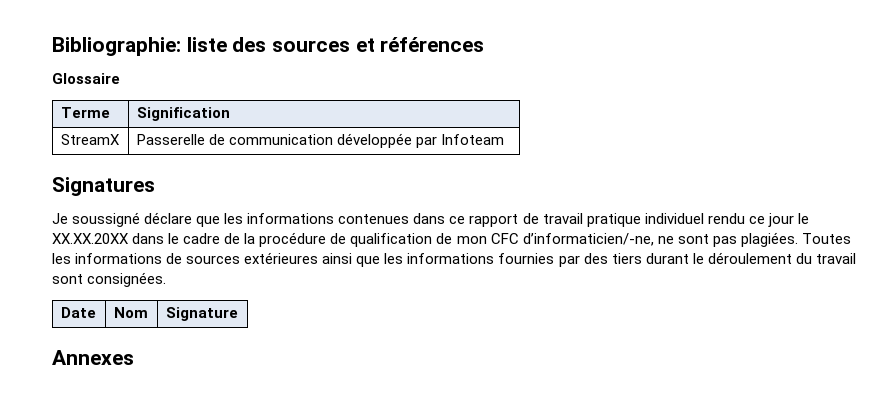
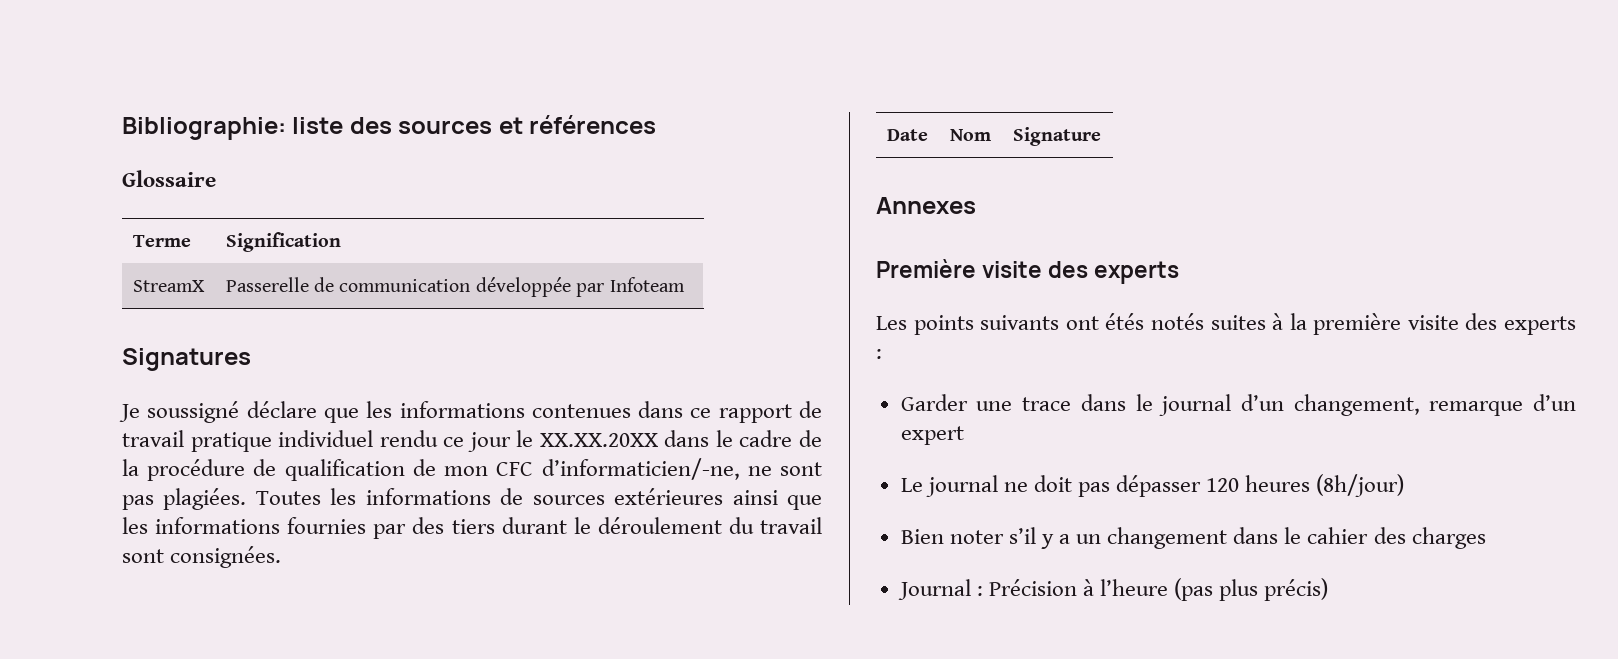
+ Première visite des experts
+ Les points suivants ont étés notés suites à la première visite des experts :
+ Garder une trace dans le journal d’un changement, remarque d’un expert
+ Le journal ne doit pas dépasser 120 heures (8h/jour)
+ Bien noter s’il y a un changement dans le cahier des charges
+ Journal : Précision à l’heure (pas plus précis)

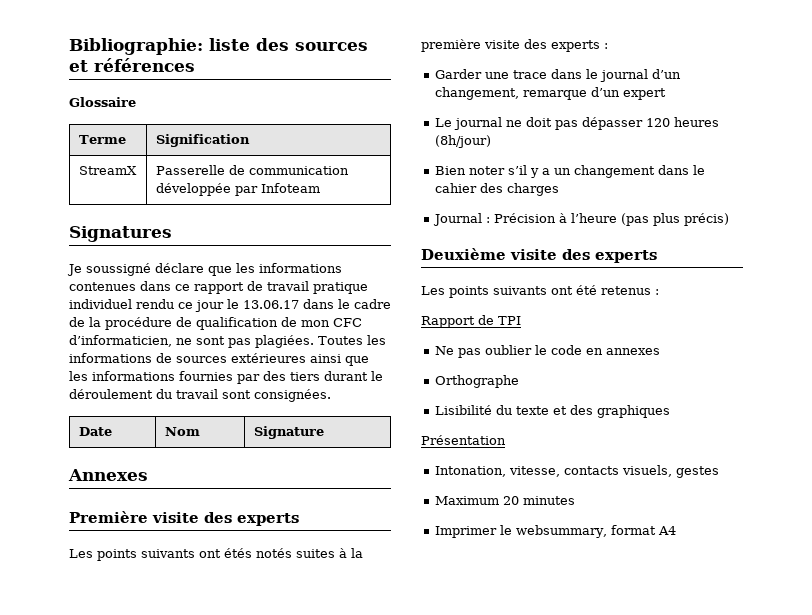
- Je soussigné déclare que les informations contenues dans ce rapport de travail pratique individuel rendu ce jour le XX.XX.20XX dans le cadre de la procédure de qualification de mon CFC d’informaticien/-ne, ne sont pas plagiées.
+ Je soussigné déclare que les informations contenues dans ce rapport de travail pratique individuel rendu ce jour le 13.06.17 dans le cadre de la procédure de qualification de mon CFC d’informaticien, ne sont pas plagiées.
+ Deuxième visite des experts
+ Les points suivants ont été retenus :
+ Rapport de TPI
+ Ne pas oublier le code en annexes
+ Orthographe
+ Lisibilité du texte et des graphiques
+ Présentation
+ Intonation, vitesse, contacts visuels, gestes
+ Maximum 20 minutes
+ Imprimer le websummary, format A4

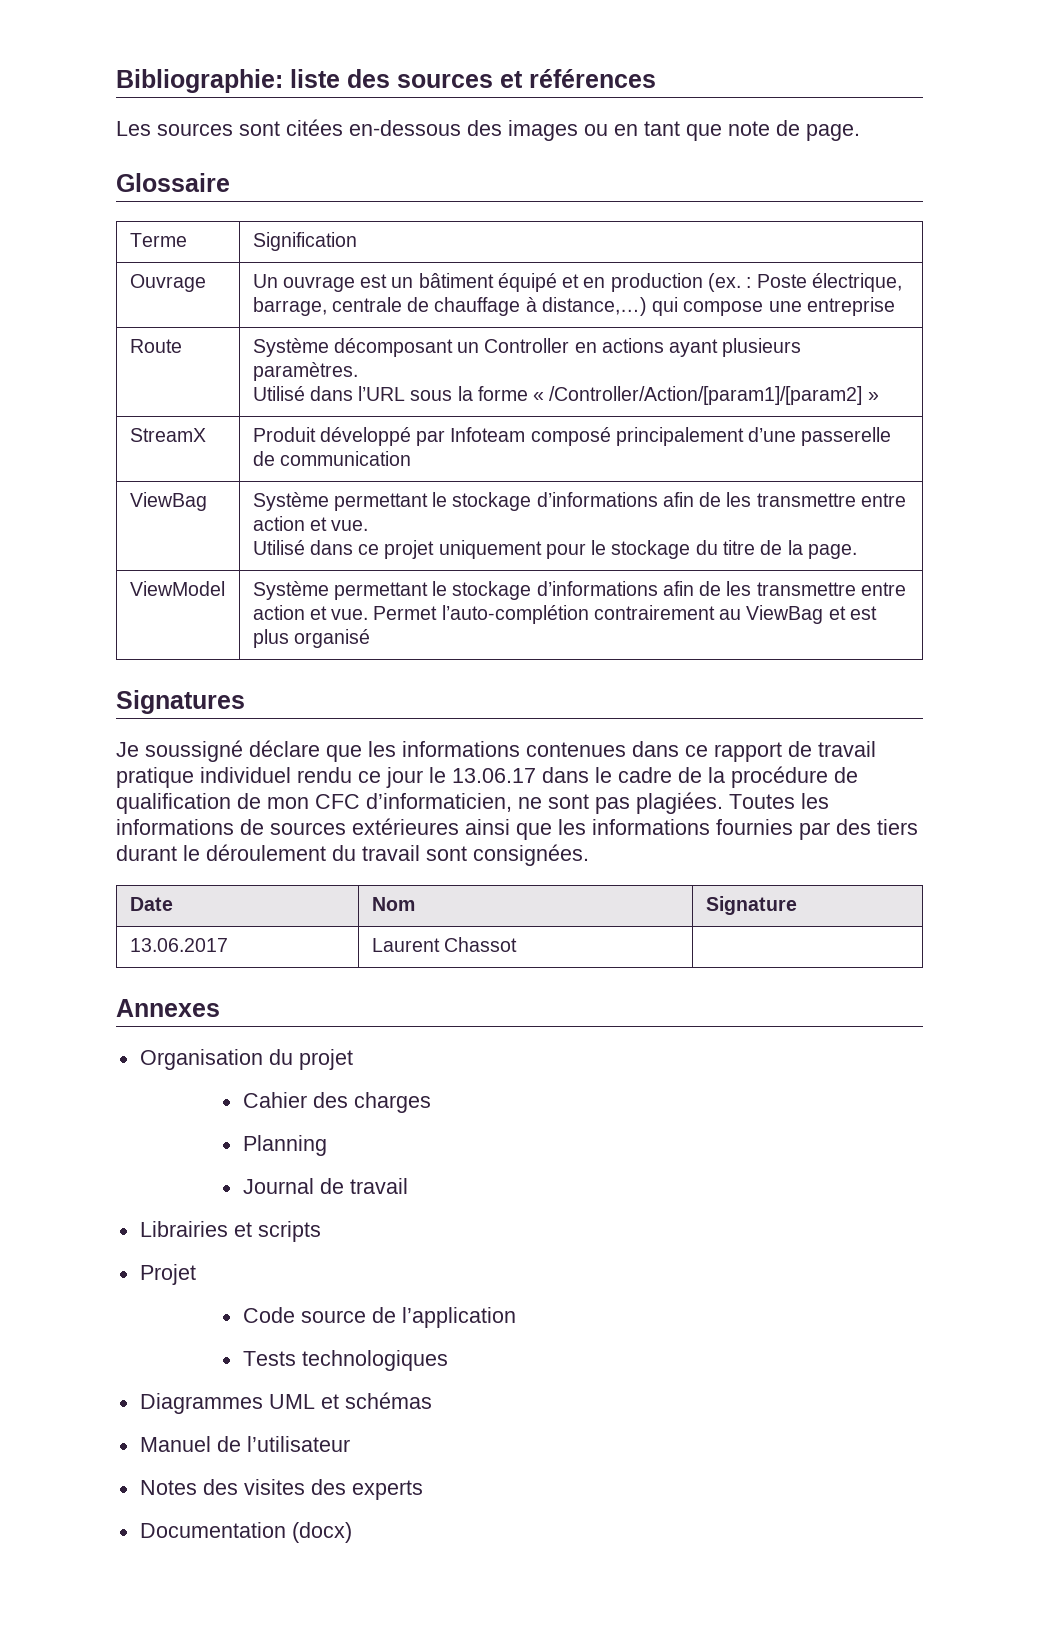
+ Les sources sont citées en-dessous des images ou en tant que note de page.
  Glossaire
  Terme | Signification
- StreamX | Passerelle de communication développée par Infoteam
+ Ouvrage | Un ouvrage est un bâtiment équipé et en production (ex. : Poste électrique, barrage, centrale de chauffage à distance,…) qui compose une entreprise
+ Route | Système décomposant un Controller en actions ayant plusieurs paramètres.
+ Utilisé dans l’URL sous la forme « /Controller/Action/[param1]/[param2] »
+ StreamX | Produit développé par Infoteam composé principalement d’une passerelle de communication
+ ViewBag | Système permettant le stockage d’informations afin de les transmettre entre action et vue.
+ Utilisé dans ce projet uniquement pour le stockage du titre de la page.
+ ViewModel | Système permettant le stockage d’informations afin de les transmettre entre action et vue. Permet l’auto-complétion contrairement au ViewBag et est plus organisé
+ 13.06.2017 | Laurent Chassot |
  Annexes
- Première visite des experts
- Les points suivants ont étés notés suites à la première visite des experts :
- Garder une trace dans le journal d’un changement, remarque d’un expert
- Le journal ne doit pas dépasser 120 heures (8h/jour)
- Bien noter s’il y a un changement dans le cahier des charges
- Journal : Précision à l’heure (pas plus précis)
- Deuxième visite des experts
- Les points suivants ont été retenus :
- Rapport de TPI
- Ne pas oublier le code en annexes
- Orthographe
- Lisibilité du texte et des graphiques
- Présentation
- Intonation, vitesse, contacts visuels, gestes
- Maximum 20 minutes
- Imprimer le websummary, format A4
+ Organisation du projet
+ Cahier des charges
+ Planning
+ Journal de travail
+ Librairies et scripts
+ Projet
+ Code source de l’application
+ Tests technologiques
+ Diagrammes UML et schémas
+ Manuel de l’utilisateur
+ Notes des visites des experts
+ Documentation (docx)

